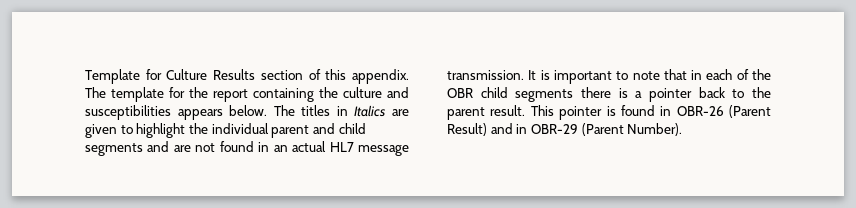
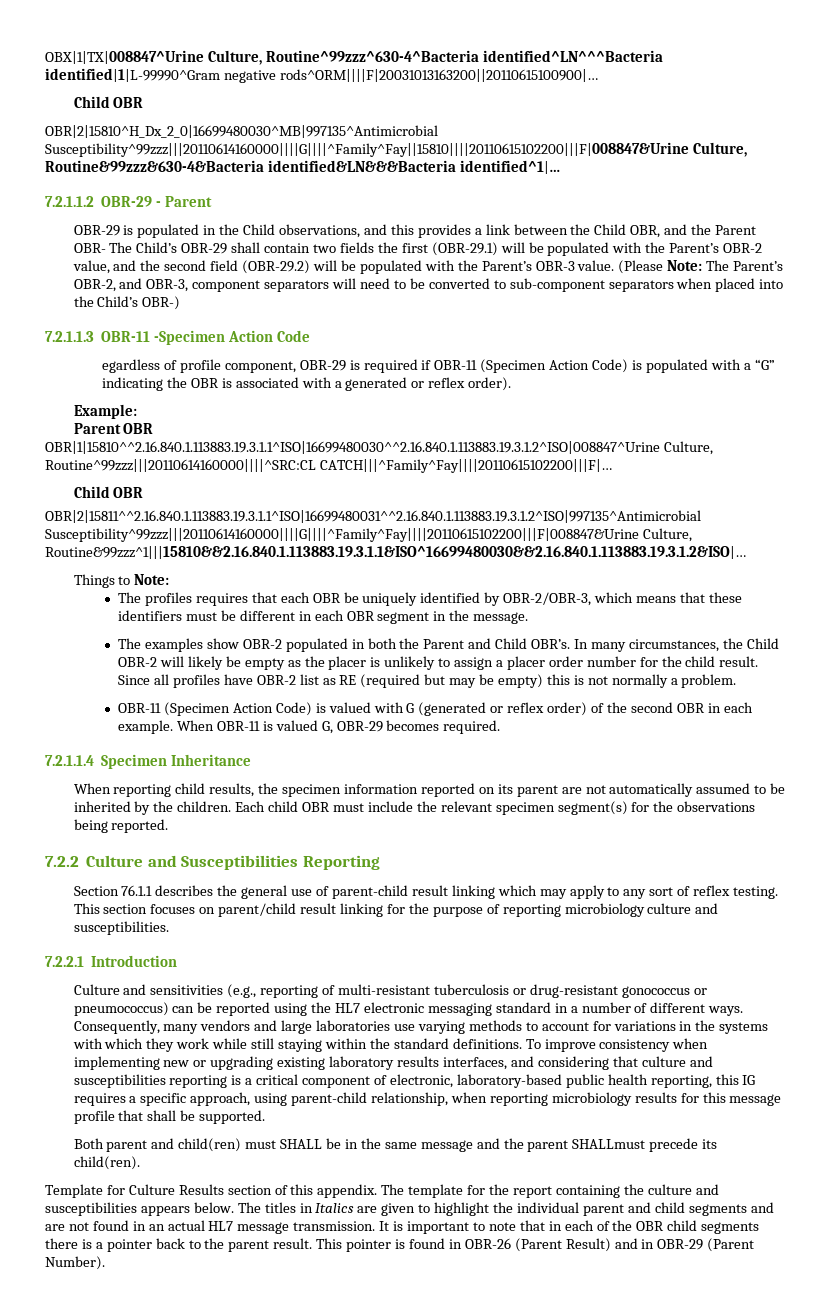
+ OBX|1|TX|008847^Urine Culture, Routine^99zzz^630-4^Bacteria identified^LN^^^Bacteria identified|1|L-99990^Gram negative rods^ORM||||F|20031013163200||20110615100900|…
+ Child OBR
+ OBR|2|15810^H_Dx_2_0|16699480030^MB|997135^Antimicrobial Susceptibility^99zzz|||20110614160000||||G||||^Family^Fay||15810||||20110615102200|||F|008847&Urine Culture, Routine&99zzz&630-4&Bacteria identified&LN&&&Bacteria identified^1|…
+ 7.2.1.1.2 OBR-29 - Parent
+ OBR-29 is populated in the Child observations, and this provides a link between the Child OBR, and the Parent OBR- The Child’s OBR-29 shall contain two fields the first (OBR-29.1) will be populated with the Parent’s OBR-2 value, and the second field (OBR-29.2) will be populated with the Parent’s OBR-3 value. (Please Note: The Parent’s OBR-2, and OBR-3, component separators will need to be converted to sub-component separators when placed into the Child’s OBR-)
+ 7.2.1.1.3 OBR-11 -Specimen Action Code
+ egardless of profile component, OBR-29 is required if OBR-11 (Specimen Action Code) is populated with a “G” indicating the OBR is associated with a generated or reflex order).
+ Example:
+ Parent OBR
+ OBR|1|15810^^2.16.840.1.113883.19.3.1.1^ISO|16699480030^^2.16.840.1.113883.19.3.1.2^ISO|008847^Urine Culture, Routine^99zzz|||20110614160000||||^SRC:CL CATCH|||^Family^Fay||||20110615102200|||F|…
+ Child OBR
+ OBR|2|15811^^2.16.840.1.113883.19.3.1.1^ISO|16699480031^^2.16.840.1.113883.19.3.1.2^ISO|997135^Antimicrobial Susceptibility^99zzz|||20110614160000||||G||||^Family^Fay||||20110615102200|||F|008847&Urine Culture, Routine&99zzz^1|||15810&&2.16.840.1.113883.19.3.1.1&ISO^16699480030&&2.16.840.1.113883.19.3.1.2&ISO|…
+ Things to Note:
+ The profiles requires that each OBR be uniquely identified by OBR-2/OBR-3, which means that these identifiers must be different in each OBR segment in the message.
+ The examples show OBR-2 populated in both the Parent and Child OBR’s. In many circumstances, the Child OBR-2 will likely be empty as the placer is unlikely to assign a placer order number for the child result. Since all profiles have OBR-2 list as RE (required but may be empty) this is not normally a problem.
+ OBR-11 (Specimen Action Code) is valued with G (generated or reflex order) of the second OBR in each example. When OBR-11 is valued G, OBR-29 becomes required.
+ 7.2.1.1.4 Specimen Inheritance
+ When reporting child results, the specimen information reported on its parent are not automatically assumed to be inherited by the children. Each child OBR must include the relevant specimen segment(s) for the observations being reported.
+ 7.2.2 Culture and Susceptibilities Reporting
+ Section 76.1.1 describes the general use of parent-child result linking which may apply to any sort of reflex testing. This section focuses on parent/child result linking for the purpose of reporting microbiology culture and susceptibilities.
+ 7.2.2.1 Introduction
+ Culture and sensitivities (e.g., reporting of multi-resistant tuberculosis or drug-resistant gonococcus or pneumococcus) can be reported using the HL7 electronic messaging standard in a number of different ways. Consequently, many vendors and large laboratories use varying methods to account for variations in the systems with which they work while still staying within the standard definitions. To improve consistency when implementing new or upgrading existing laboratory results interfaces, and considering that culture and susceptibilities reporting is a critical component of electronic, laboratory-based public health reporting, this IG requires a specific approach, using parent-child relationship, when reporting microbiology results for this message profile that shall be supported.
+ Both parent and child(ren) must SHALL be in the same message and the parent SHALLmust precede its child(ren).

